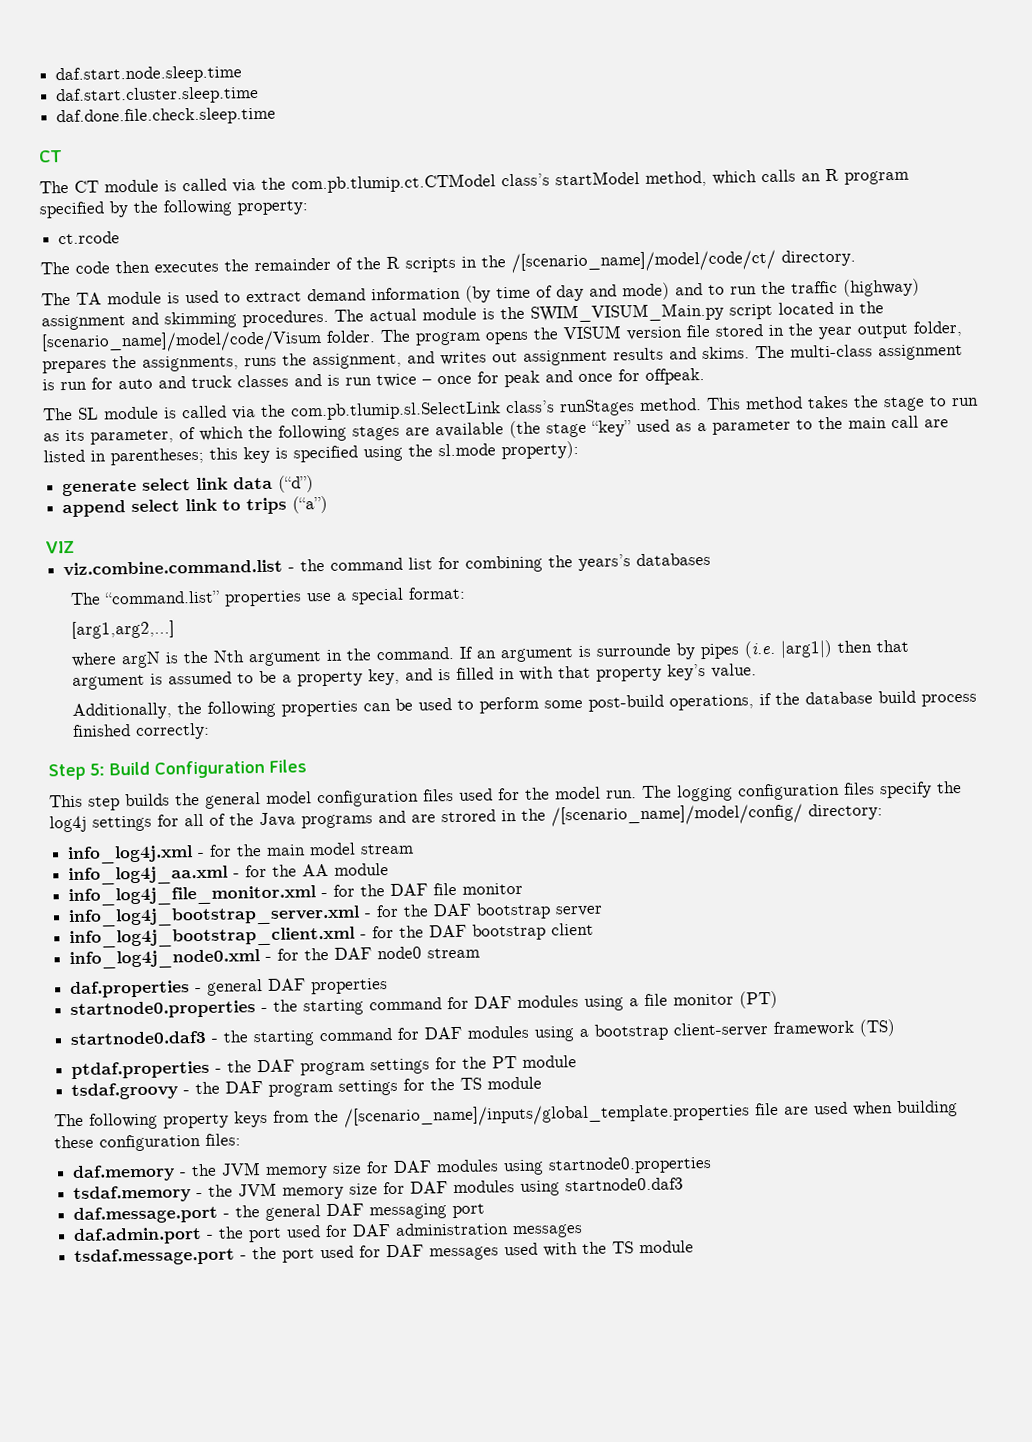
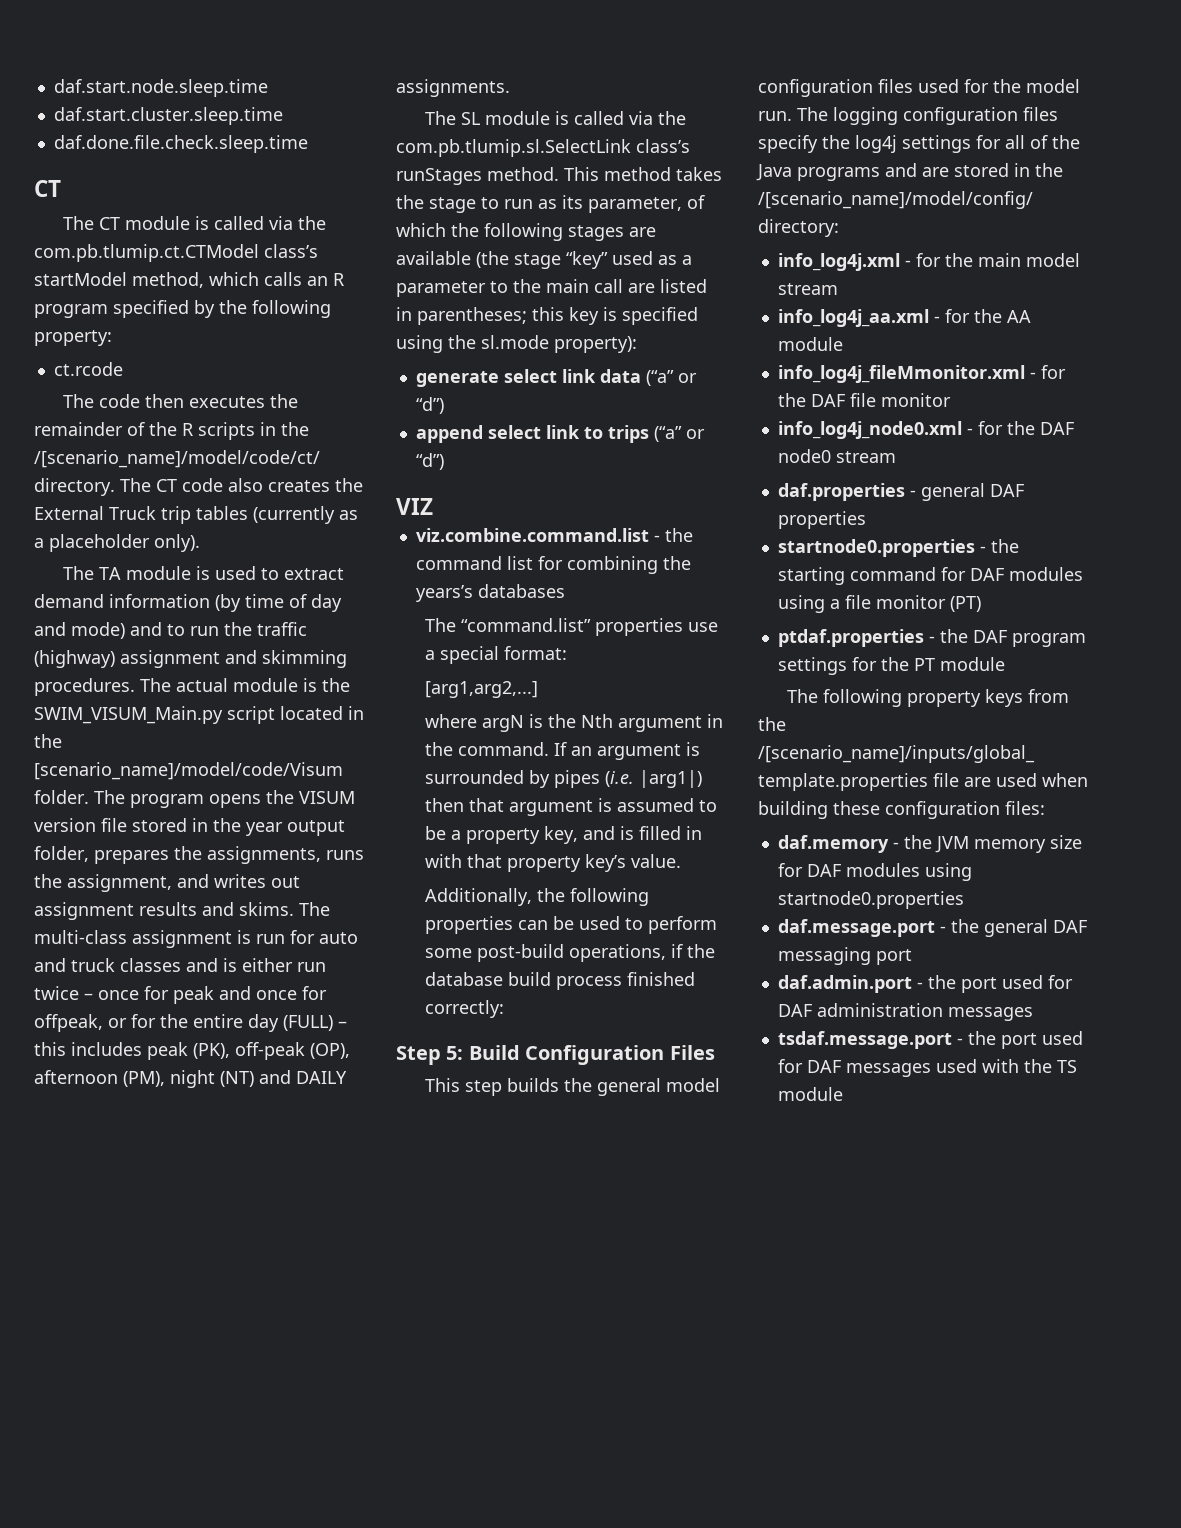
+ The CT code also creates the External Truck trip tables (currently as a placeholder only).
- The multi-class assignment is run for auto and truck classes and is run twice – once for peak and once for offpeak.
+ The multi-class assignment is run for auto and truck classes and is either run twice – once for peak and once for offpeak, or for the entire day (FULL) – this includes peak (PK), off-peak (OP), afternoon (PM), night (NT) and DAILY assignments.
- generate select link data (“d”)
+ generate select link data (“a” or “d”)
- append select link to trips (“a”)
+ append select link to trips (“a” or “d”)
- If an argument is surrounde by pipes (i.e. |arg1|) then that argument is assumed to be a property key, and is filled in with that property key’s value.
+ If an argument is surrounded by pipes (i.e. |arg1|) then that argument is assumed to be a property key, and is filled in with that property key’s value.
- The logging configuration files specify the log4j settings for all of the Java programs and are strored in the /[scenario_name]/model/config/ directory:
+ The logging configuration files specify the log4j settings for all of the Java programs and are stored in the /[scenario_name]/model/config/ directory:
- info_log4j_file_monitor.xml - for the DAF file monitor
+ info_log4j_fileMmonitor.xml - for the DAF file monitor
- info_log4j_bootstrap_server.xml - for the DAF bootstrap server
- info_log4j_bootstrap_client.xml - for the DAF bootstrap client
- startnode0.daf3 - the starting command for DAF modules using a bootstrap client-server framework (TS)
- tsdaf.groovy - the DAF program settings for the TS module
- tsdaf.memory - the JVM memory size for DAF modules using startnode0.daf3

